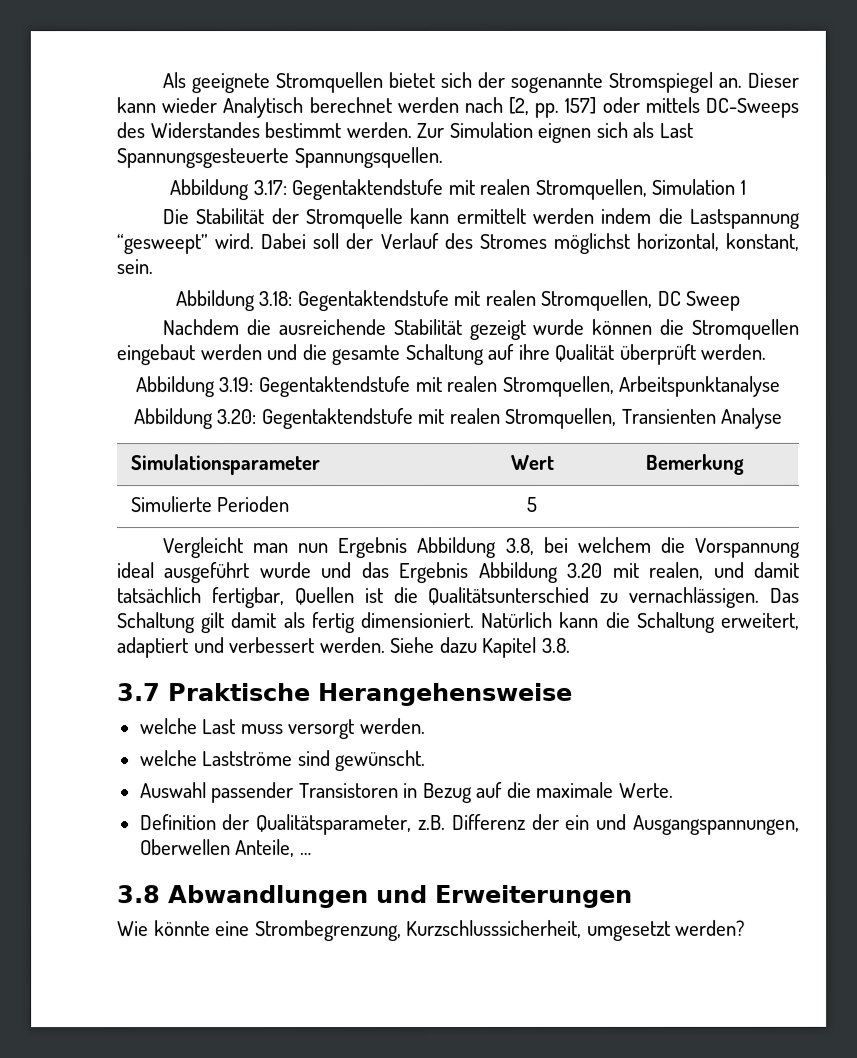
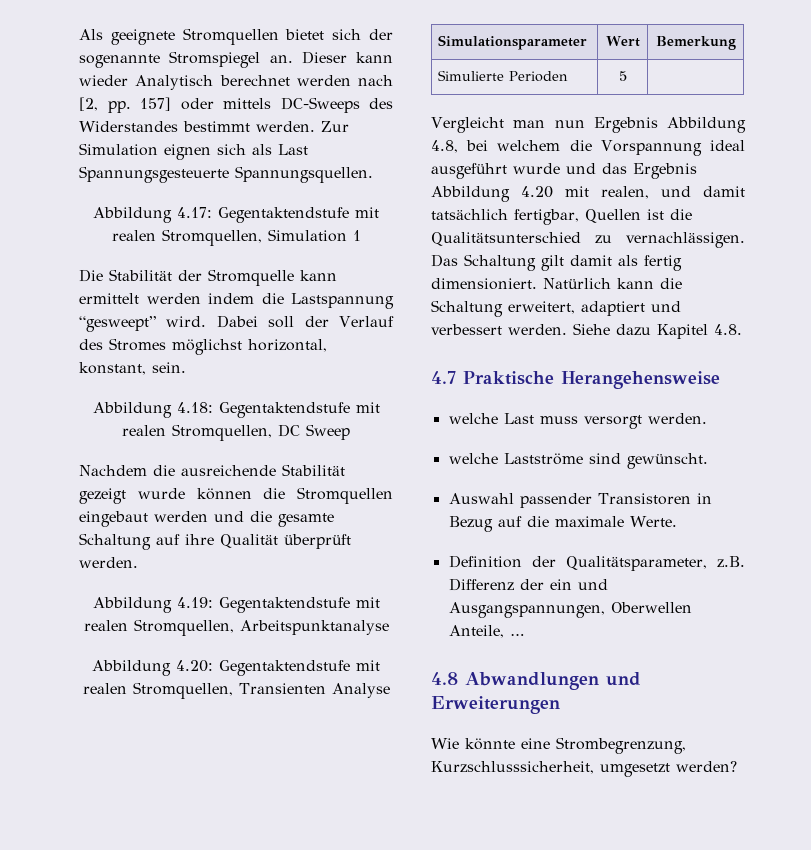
- Abbildung 3.17: Gegentaktendstufe mit realen Stromquellen, Simulation 1
+ Abbildung 4.17: Gegentaktendstufe mit realen Stromquellen, Simulation 1
- Abbildung 3.18: Gegentaktendstufe mit realen Stromquellen, DC Sweep
+ Abbildung 4.18: Gegentaktendstufe mit realen Stromquellen, DC Sweep
- Abbildung 3.19: Gegentaktendstufe mit realen Stromquellen, Arbeitspunktanalyse
+ Abbildung 4.19: Gegentaktendstufe mit realen Stromquellen, Arbeitspunktanalyse
- Abbildung 3.20: Gegentaktendstufe mit realen Stromquellen, Transienten Analyse
+ Abbildung 4.20: Gegentaktendstufe mit realen Stromquellen, Transienten Analyse
- Vergleicht man nun Ergebnis Abbildung 3.8, bei welchem die Vorspannung ideal ausgeführt wurde und das Ergebnis Abbildung 3.20 mit realen, und damit tatsächlich fertigbar, Quellen ist die Qualitätsunterschied zu vernachlässigen.
+ Vergleicht man nun Ergebnis Abbildung 4.8, bei welchem die Vorspannung ideal ausgeführt wurde und das Ergebnis Abbildung 4.20 mit realen, und damit tatsächlich fertigbar, Quellen ist die Qualitätsunterschied zu vernachlässigen.
- Siehe dazu Kapitel 3.8.
- 3.7 Praktische Herangehensweise
+ Siehe dazu Kapitel 4.8.
+ 4.7 Praktische Herangehensweise
- 3.8 Abwandlungen und Erweiterungen
+ 4.8 Abwandlungen und Erweiterungen

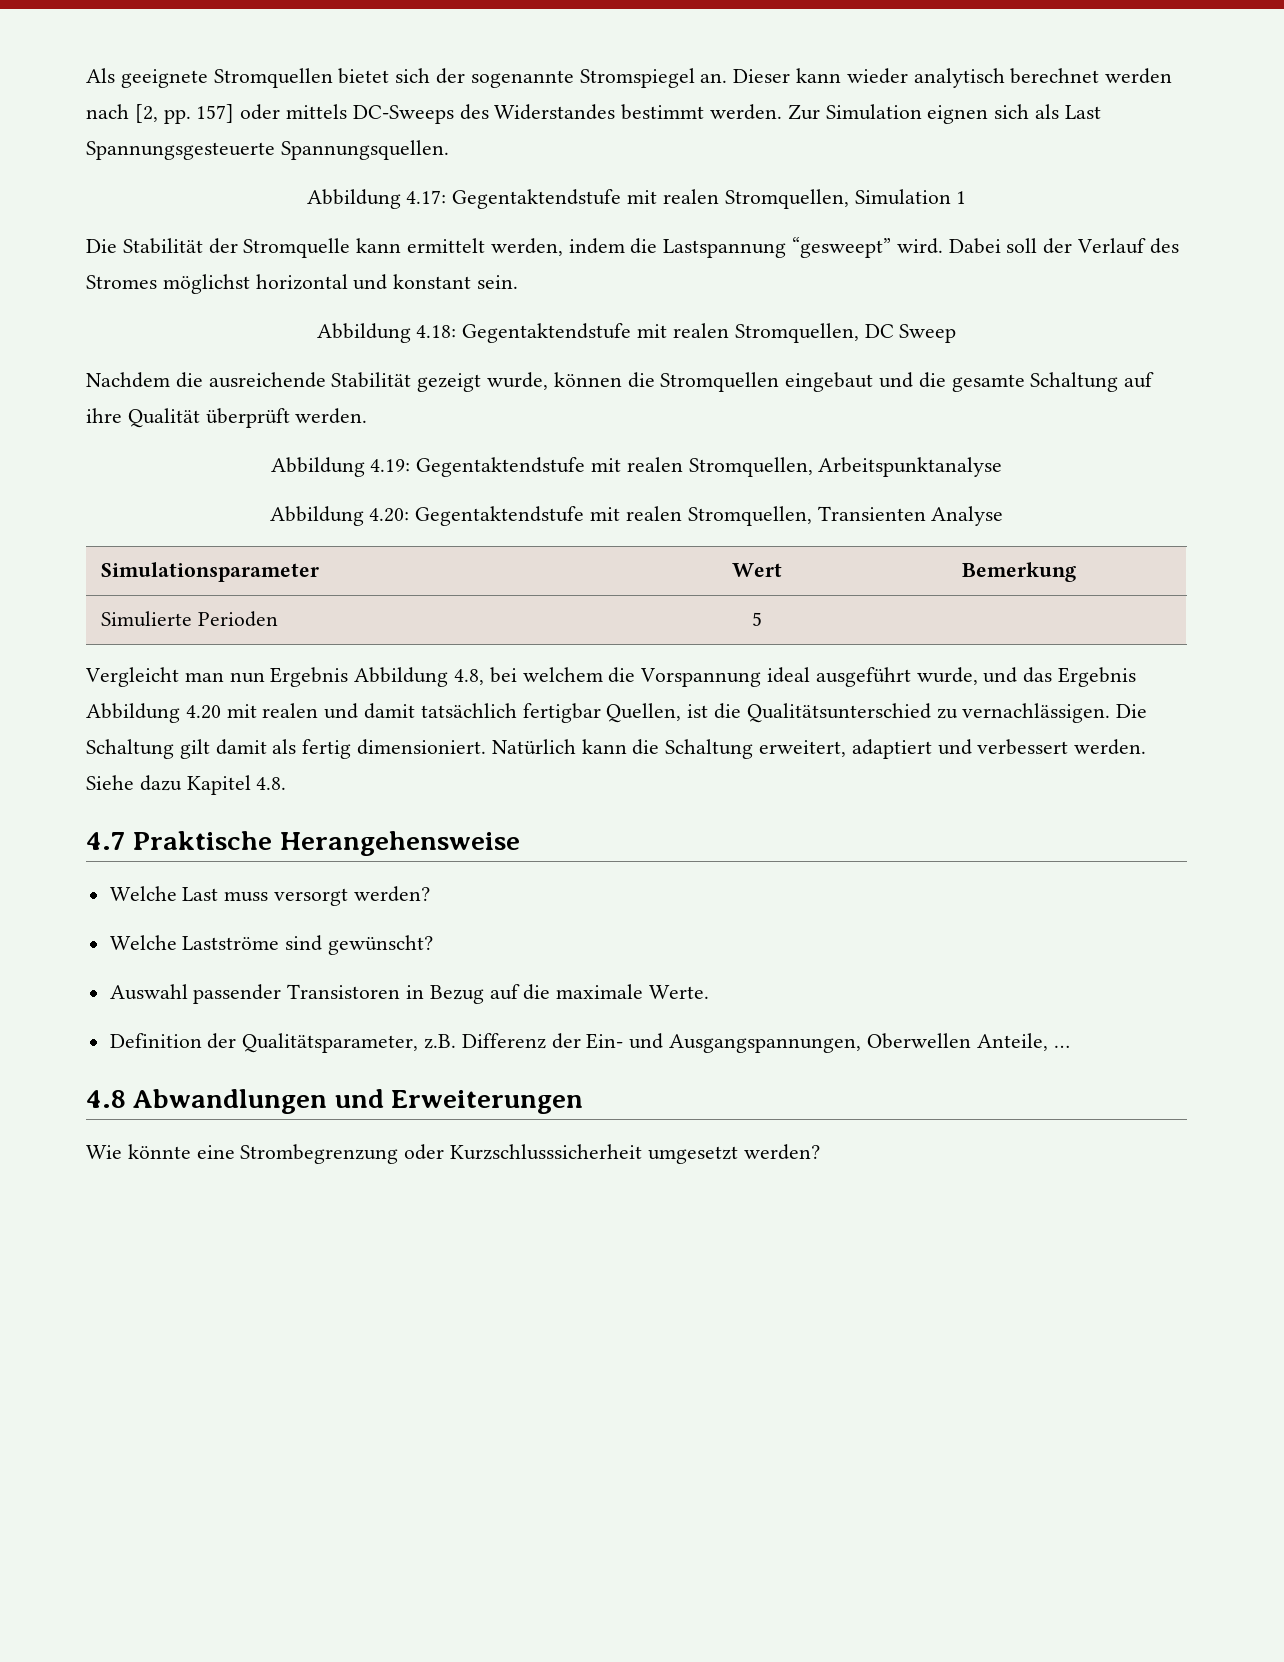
- Dieser kann wieder Analytisch berechnet werden nach [2, pp. 157] oder mittels DC-Sweeps des Widerstandes bestimmt werden.
+ Dieser kann wieder analytisch berechnet werden nach [2, pp. 157] oder mittels DC-Sweeps des Widerstandes bestimmt werden.
- Die Stabilität der Stromquelle kann ermittelt werden indem die Lastspannung “gesweept” wird.
+ Die Stabilität der Stromquelle kann ermittelt werden, indem die Lastspannung “gesweept” wird.
- Dabei soll der Verlauf des Stromes möglichst horizontal, konstant, sein.
+ Dabei soll der Verlauf des Stromes möglichst horizontal und konstant sein.
- Nachdem die ausreichende Stabilität gezeigt wurde können die Stromquellen eingebaut werden und die gesamte Schaltung auf ihre Qualität überprüft werden.
+ Nachdem die ausreichende Stabilität gezeigt wurde, können die Stromquellen eingebaut und die gesamte Schaltung auf ihre Qualität überprüft werden.
- Vergleicht man nun Ergebnis Abbildung 4.8, bei welchem die Vorspannung ideal ausgeführt wurde und das Ergebnis Abbildung 4.20 mit realen, und damit tatsächlich fertigbar, Quellen ist die Qualitätsunterschied zu vernachlässigen.
+ Vergleicht man nun Ergebnis Abbildung 4.8, bei welchem die Vorspannung ideal ausgeführt wurde, und das Ergebnis Abbildung 4.20 mit realen und damit tatsächlich fertigbar Quellen, ist die Qualitätsunterschied zu vernachlässigen.
- Das Schaltung gilt damit als fertig dimensioniert.
+ Die Schaltung gilt damit als fertig dimensioniert.
- welche Last muss versorgt werden.
- welche Lastströme sind gewünscht.
+ Welche Last muss versorgt werden?
+ Welche Lastströme sind gewünscht?
- Definition der Qualitätsparameter, z.B. Differenz der ein und Ausgangspannungen, Oberwellen Anteile, …
+ Definition der Qualitätsparameter, z.B. Differenz der Ein- und Ausgangspannungen, Oberwellen Anteile, …
- Wie könnte eine Strombegrenzung, Kurzschlusssicherheit, umgesetzt werden?
+ Wie könnte eine Strombegrenzung oder Kurzschlusssicherheit umgesetzt werden?

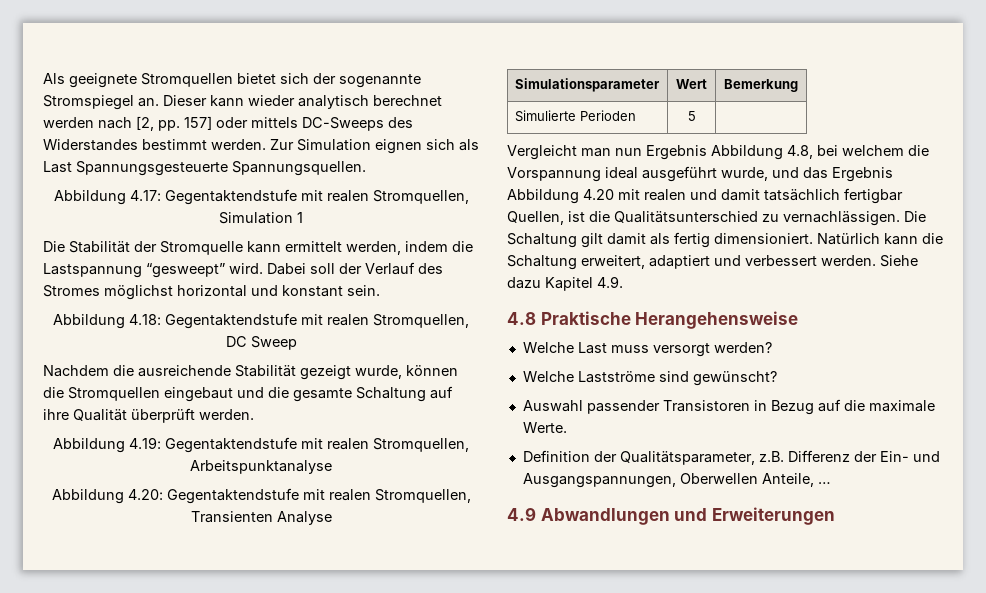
- Siehe dazu Kapitel 4.8.
- 4.7 Praktische Herangehensweise
+ Siehe dazu Kapitel 4.9.
+ 4.8 Praktische Herangehensweise
- 4.8 Abwandlungen und Erweiterungen
+ 4.9 Abwandlungen und Erweiterungen
- Wie könnte eine Strombegrenzung oder Kurzschlusssicherheit umgesetzt werden?

